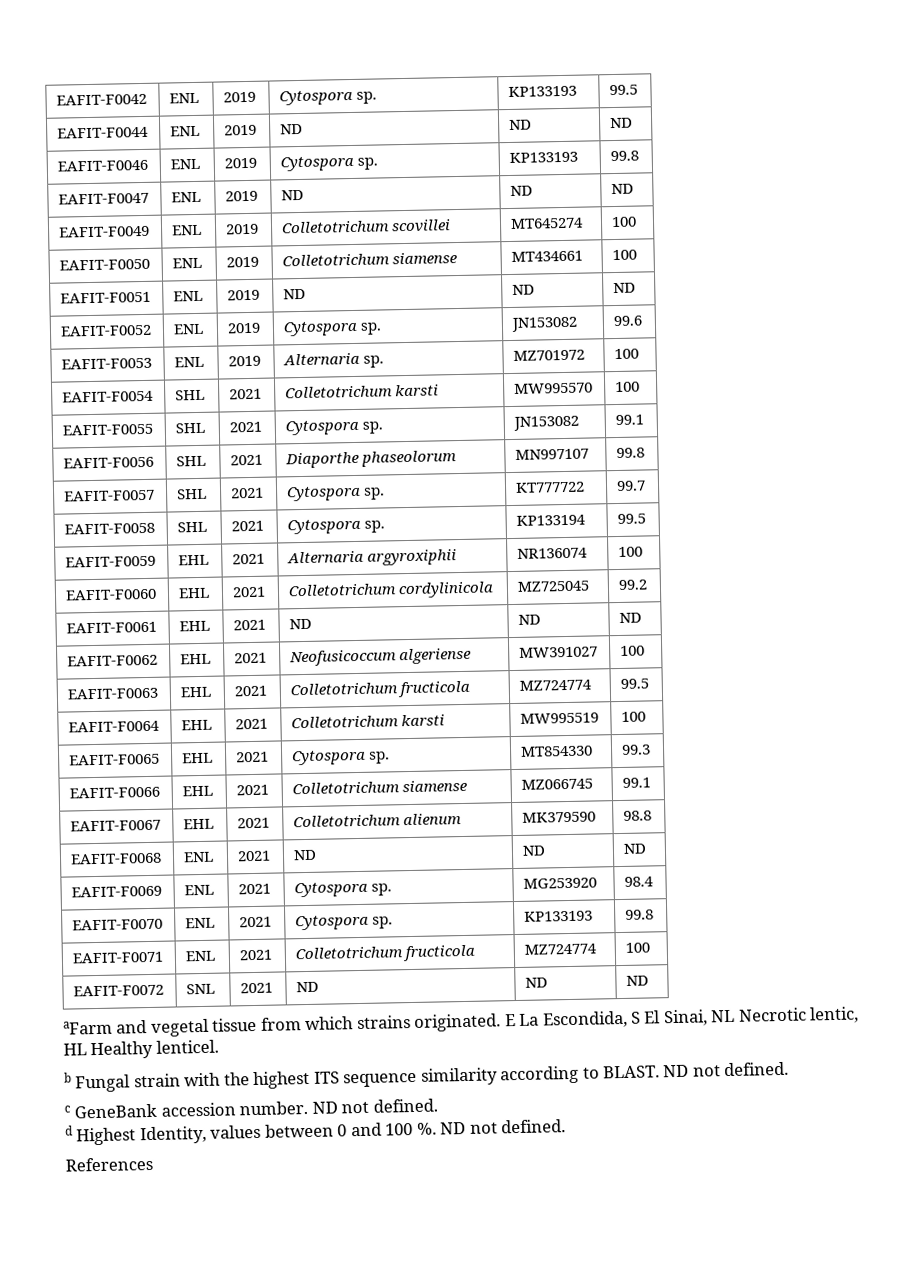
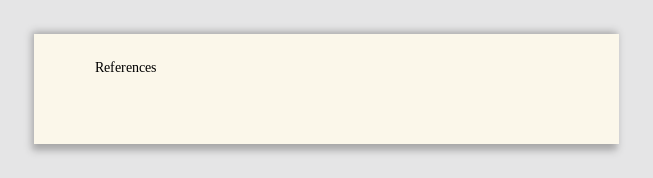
- EAFIT-F0042 | ENL | 2019 | Cytospora sp. | KP133193 | 99.5
- EAFIT-F0044 | ENL | 2019 | ND | ND | ND
- EAFIT-F0046 | ENL | 2019 | Cytospora sp. | KP133193 | 99.8
- EAFIT-F0047 | ENL | 2019 | ND | ND | ND
- EAFIT-F0049 | ENL | 2019 | Colletotrichum scovillei | MT645274 | 100
- EAFIT-F0050 | ENL | 2019 | Colletotrichum siamense | MT434661 | 100
- EAFIT-F0051 | ENL | 2019 | ND | ND | ND
- EAFIT-F0052 | ENL | 2019 | Cytospora sp. | JN153082 | 99.6
- EAFIT-F0053 | ENL | 2019 | Alternaria sp. | MZ701972 | 100
- EAFIT-F0054 | SHL | 2021 | Colletotrichum karsti | MW995570 | 100
- EAFIT-F0055 | SHL | 2021 | Cytospora sp. | JN153082 | 99.1
- EAFIT-F0056 | SHL | 2021 | Diaporthe phaseolorum | MN997107 | 99.8
- EAFIT-F0057 | SHL | 2021 | Cytospora sp. | KT777722 | 99.7
- EAFIT-F0058 | SHL | 2021 | Cytospora sp. | KP133194 | 99.5
- EAFIT-F0059 | EHL | 2021 | Alternaria argyroxiphii | NR136074 | 100
- EAFIT-F0060 | EHL | 2021 | Colletotrichum cordylinicola | MZ725045 | 99.2
- EAFIT-F0061 | EHL | 2021 | ND | ND | ND
- EAFIT-F0062 | EHL | 2021 | Neofusicoccum algeriense | MW391027 | 100
- EAFIT-F0063 | EHL | 2021 | Colletotrichum fructicola | MZ724774 | 99.5
- EAFIT-F0064 | EHL | 2021 | Colletotrichum karsti | MW995519 | 100
- EAFIT-F0065 | EHL | 2021 | Cytospora sp. | MT854330 | 99.3
- EAFIT-F0066 | EHL | 2021 | Colletotrichum siamense | MZ066745 | 99.1
- EAFIT-F0067 | EHL | 2021 | Colletotrichum alienum | MK379590 | 98.8
- EAFIT-F0068 | ENL | 2021 | ND | ND | ND
- EAFIT-F0069 | ENL | 2021 | Cytospora sp. | MG253920 | 98.4
- EAFIT-F0070 | ENL | 2021 | Cytospora sp. | KP133193 | 99.8
- EAFIT-F0071 | ENL | 2021 | Colletotrichum fructicola | MZ724774 | 100
- EAFIT-F0072 | SNL | 2021 | ND | ND | ND
- aFarm and vegetal tissue from which strains originated. E La Escondida, S El Sinai, NL Necrotic lentic, HL Healthy lenticel.
- b Fungal strain with the highest ITS sequence similarity according to BLAST. ND not defined.
- c GeneBank accession number. ND not defined.
- d Highest Identity, values between 0 and 100 %. ND not defined.

